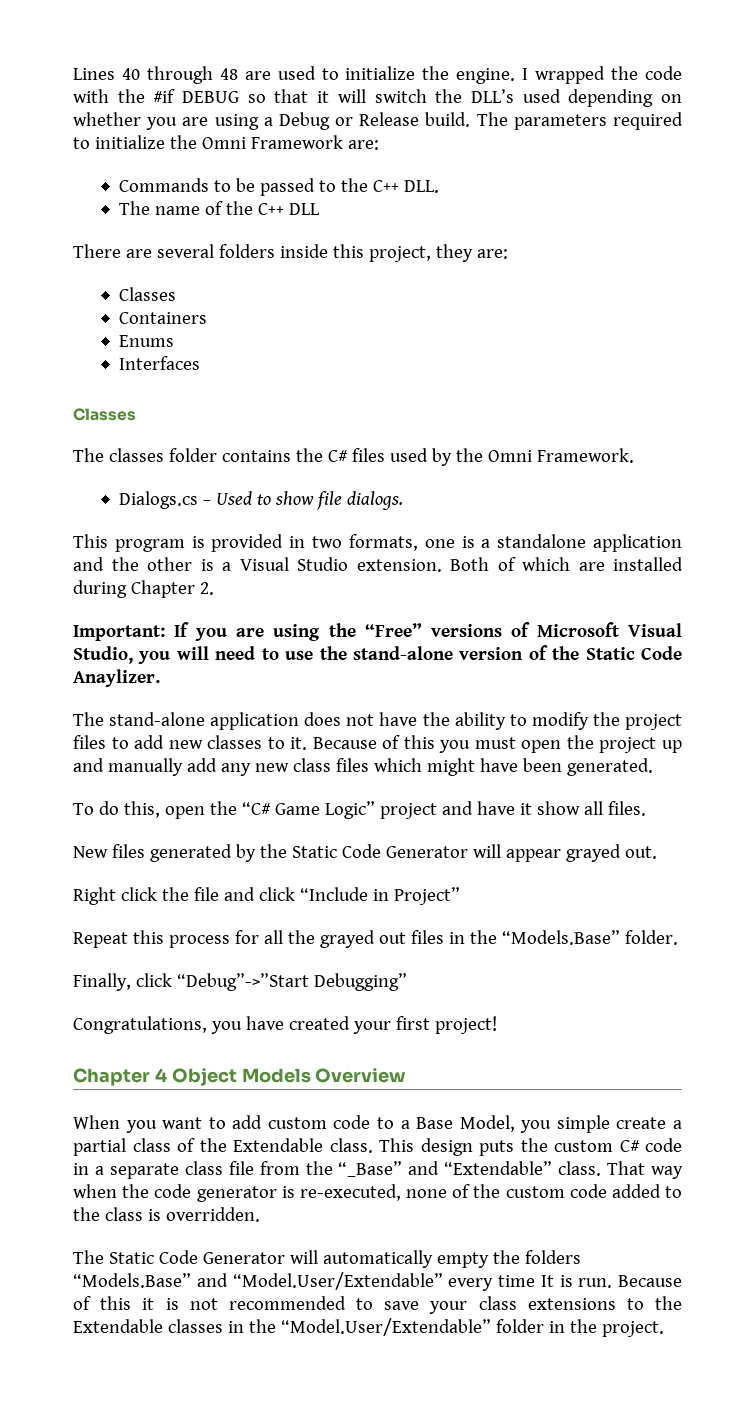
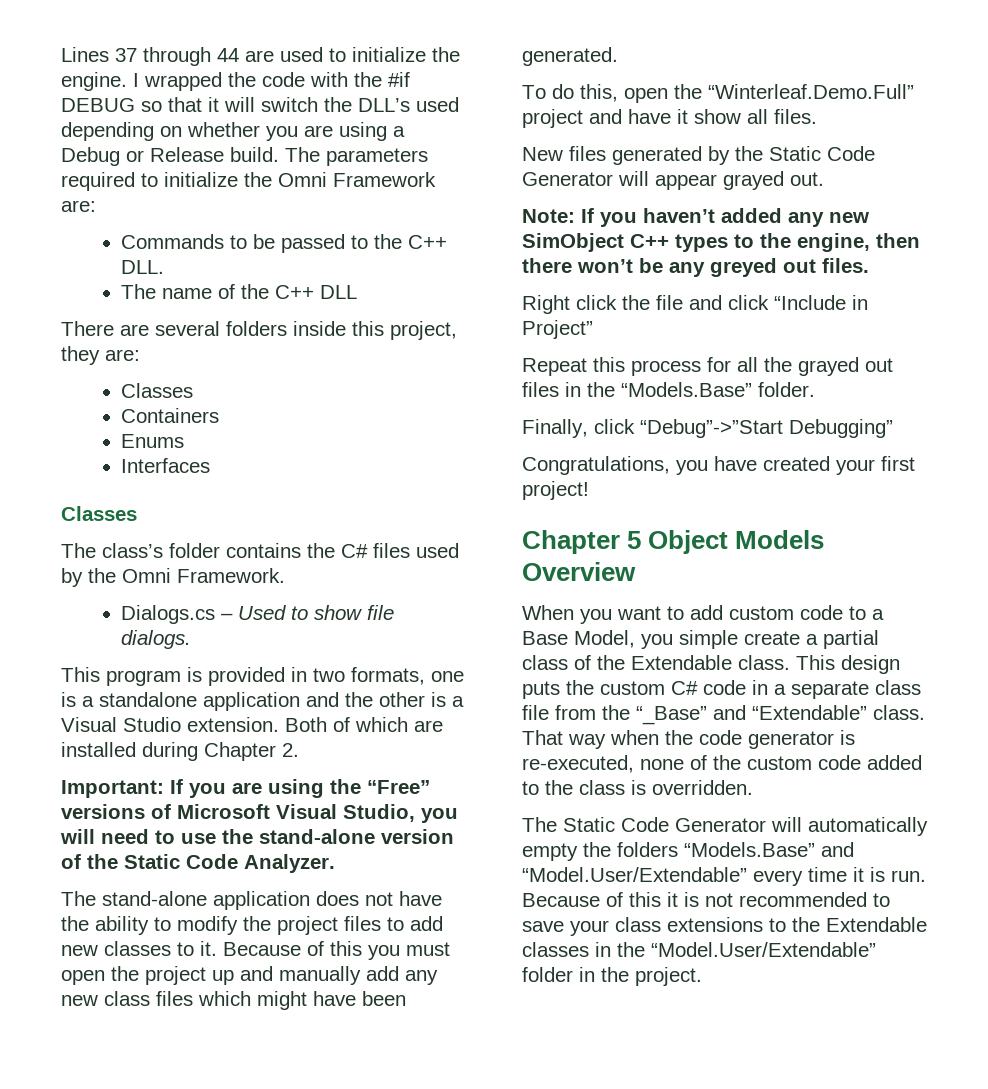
- Lines 40 through 48 are used to initialize the engine.
+ Lines 37 through 44 are used to initialize the engine.
- The classes folder contains the C# files used by the Omni Framework.
+ The class’s folder contains the C# files used by the Omni Framework.
- Important: If you are using the “Free” versions of Microsoft Visual Studio, you will need to use the stand-alone version of the Static Code Anaylizer.
+ Important: If you are using the “Free” versions of Microsoft Visual Studio, you will need to use the stand-alone version of the Static Code Analyzer.
- To do this, open the “C# Game Logic” project and have it show all files.
+ To do this, open the “Winterleaf.Demo.Full” project and have it show all files.
+ Note: If you haven’t added any new SimObject C++ types to the engine, then there won’t be any greyed out files.
- Chapter 4 Object Models Overview
+ Chapter 5 Object Models Overview
- The Static Code Generator will automatically empty the folders “Models.Base” and “Model.User/Extendable” every time It is run.
+ The Static Code Generator will automatically empty the folders “Models.Base” and “Model.User/Extendable” every time it is run.

